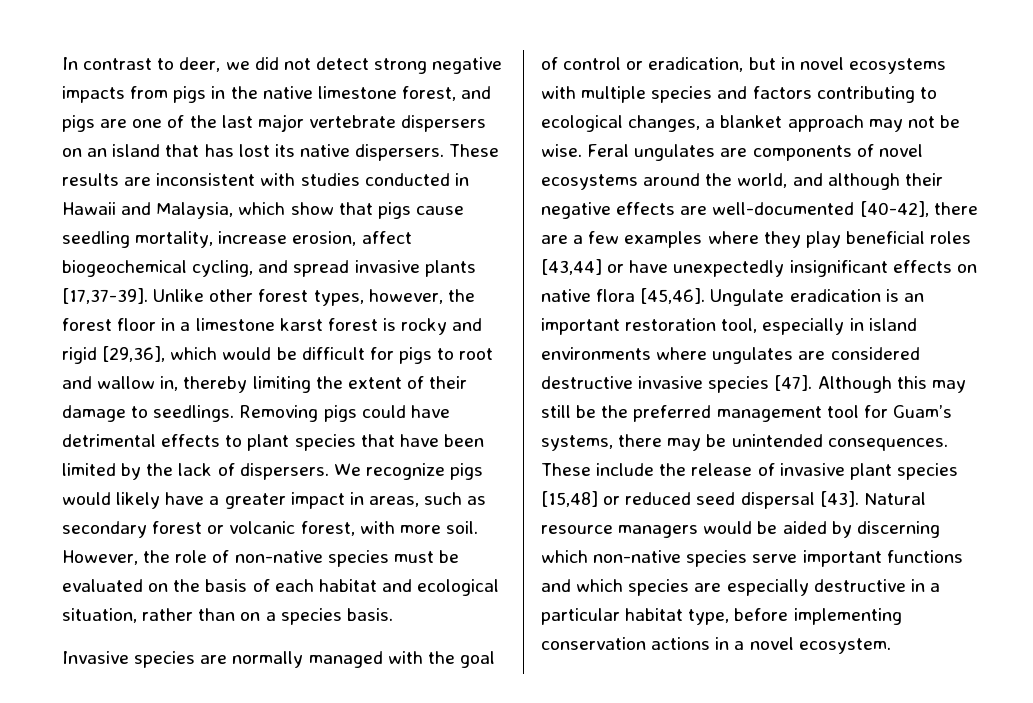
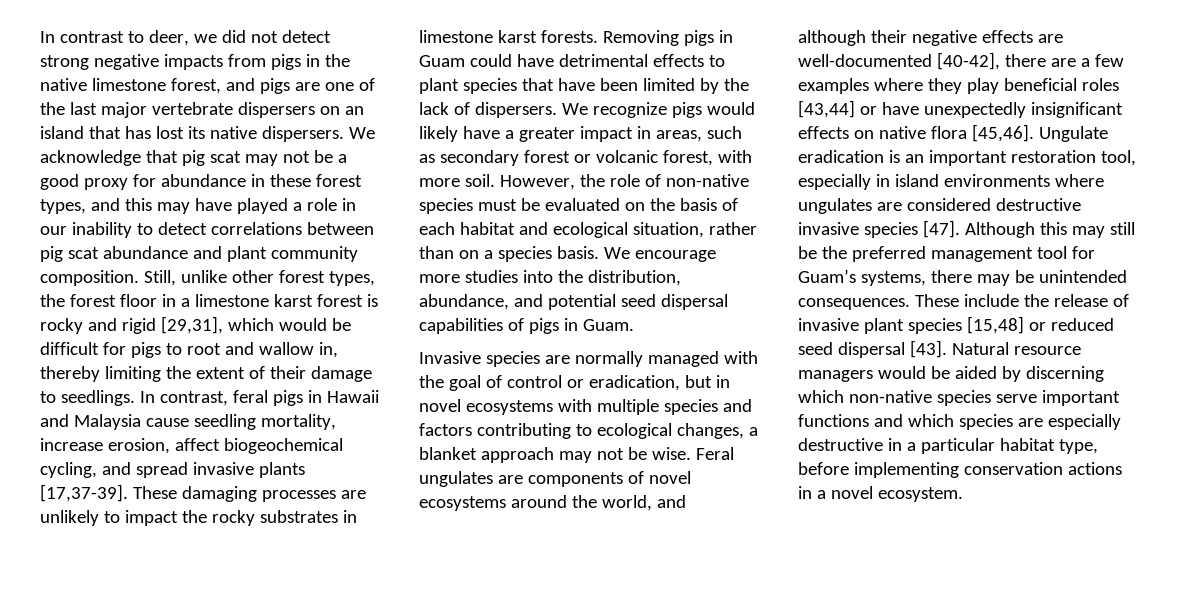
- These results are inconsistent with studies conducted in Hawaii and Malaysia, which show that pigs cause seedling mortality, increase erosion, affect biogeochemical cycling, and spread invasive plants [17,37-39]. Unlike other forest types, however, the forest floor in a limestone karst forest is rocky and rigid [29,36], which would be difficult for pigs to root and wallow in, thereby limiting the extent of their damage to seedlings.
+ We acknowledge that pig scat may not be a good proxy for abundance in these forest types, and this may have played a role in our inability to detect correlations between pig scat abundance and plant community composition. Still, unlike other forest types, the forest floor in a limestone karst forest is rocky and rigid [29,31], which would be difficult for pigs to root and wallow in, thereby limiting the extent of their damage to seedlings.
- Removing pigs could have detrimental effects to plant species that have been limited by the lack of dispersers.
+ In contrast, feral pigs in Hawaii and Malaysia cause seedling mortality, increase erosion, affect biogeochemical cycling, and spread invasive plants [17,37-39]. These damaging processes are unlikely to impact the rocky substrates in limestone karst forests. Removing pigs in Guam could have detrimental effects to plant species that have been limited by the lack of dispersers.
+ We encourage more studies into the distribution, abundance, and potential seed dispersal capabilities of pigs in Guam.

